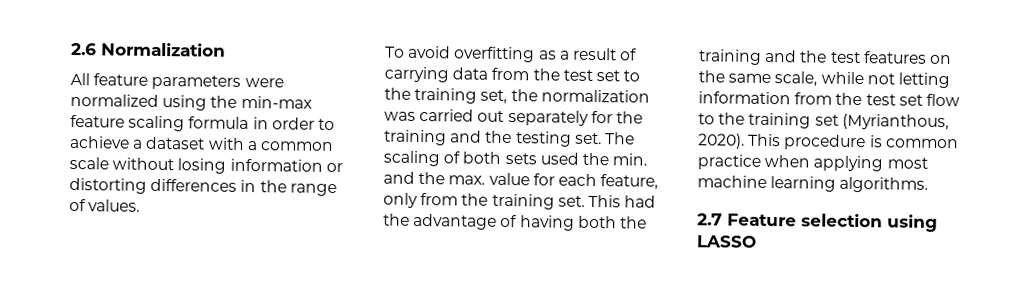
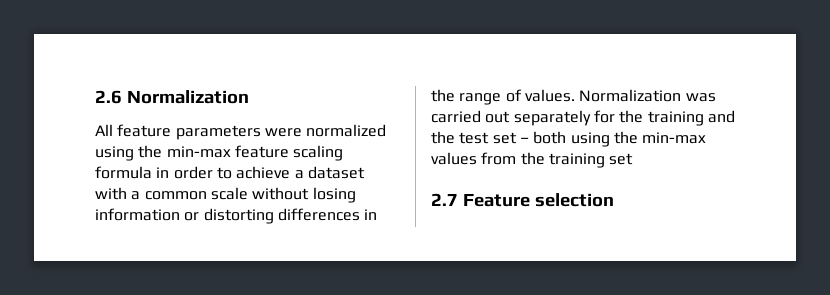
- All feature parameters were normalized using the min-max feature scaling formula in order to achieve a dataset with a common scale without losing information or distorting differences in the range of values.
- To avoid overfitting as a result of carrying data from the test set to the training set, the normalization was carried out separately for the training and the testing set. The scaling of both sets used the min. and the max. value for each feature, only from the training set. This had the advantage of having both the training and the test features on the same scale, while not letting information from the test set flow to the training set (Myrianthous, 2020). This procedure is common practice when applying most machine learning algorithms.
+ All feature parameters were normalized using the min-max feature scaling formula in order to achieve a dataset with a common scale without losing information or distorting differences in the range of values. Normalization was carried out separately for the training and the test set – both using the min-max values from the training set
- 2.7 Feature selection using LASSO
+ 2.7 Feature selection

